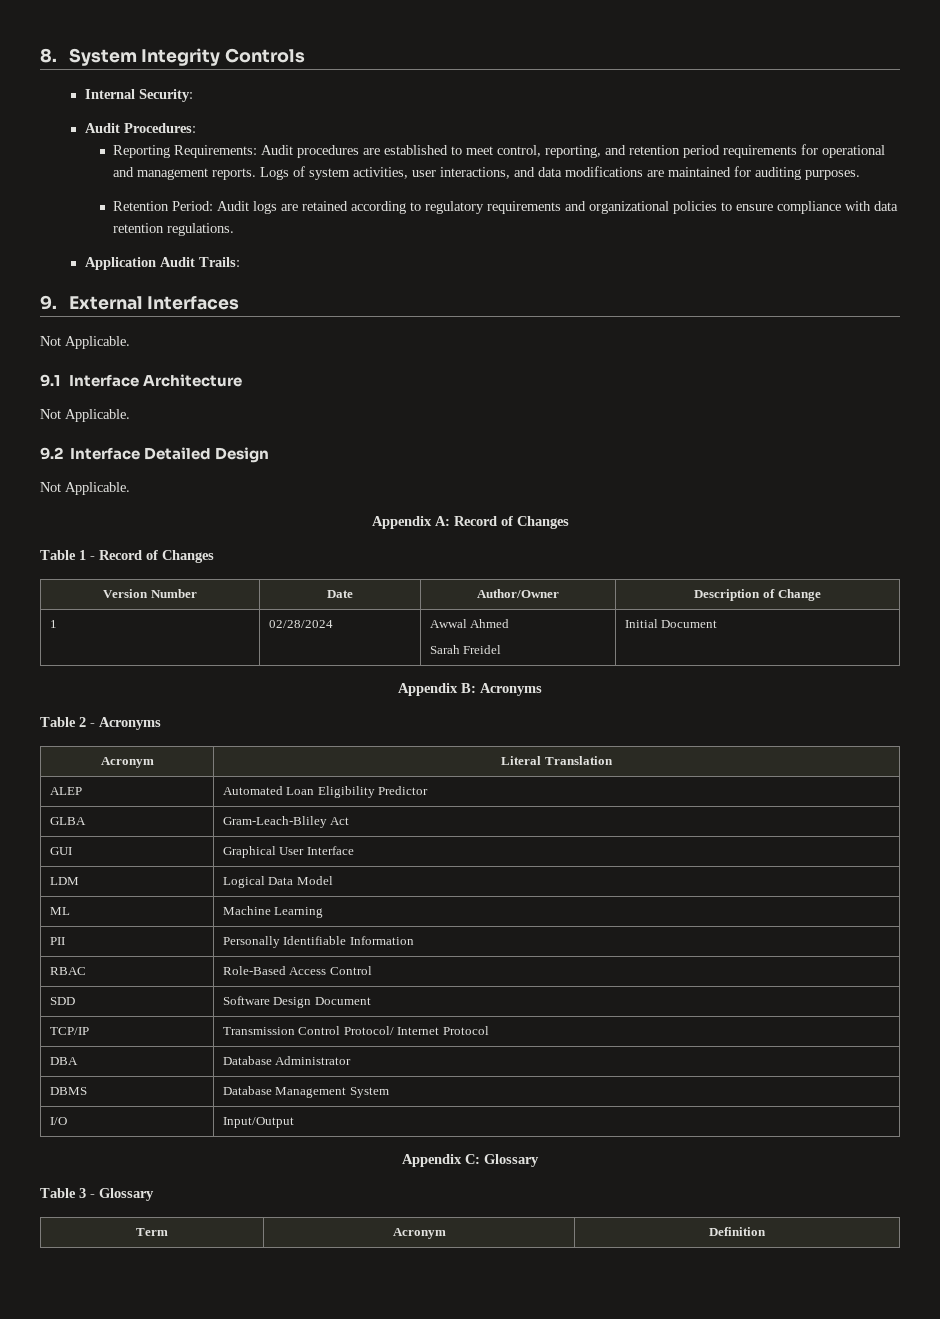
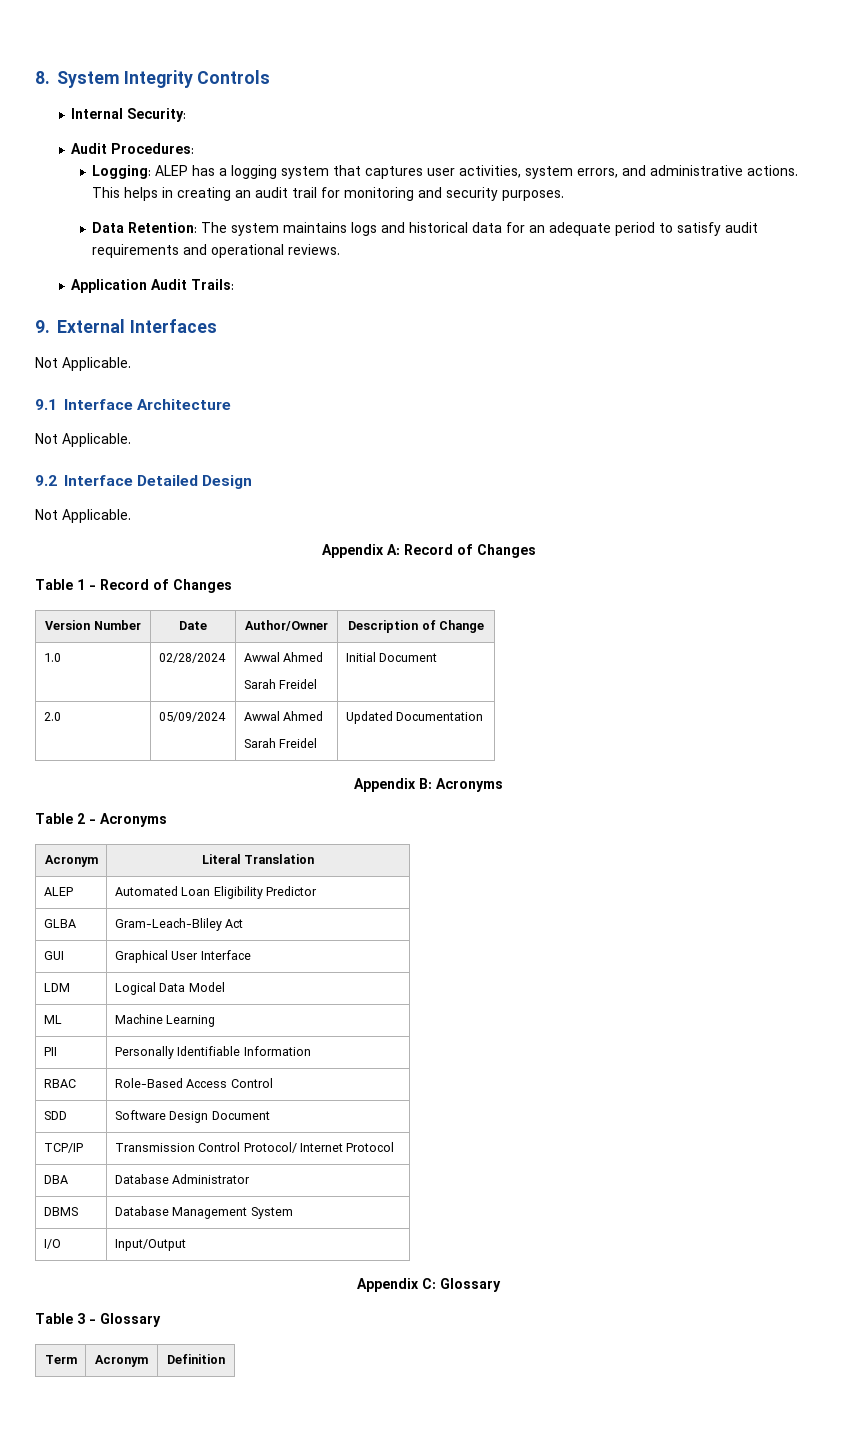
- Reporting Requirements: Audit procedures are established to meet control, reporting, and retention period requirements for operational and management reports. Logs of system activities, user interactions, and data modifications are maintained for auditing purposes.
- Retention Period: Audit logs are retained according to regulatory requirements and organizational policies to ensure compliance with data retention regulations.
+ Logging: ALEP has a logging system that captures user activities, system errors, and administrative actions. This helps in creating an audit trail for monitoring and security purposes.
+ Data Retention: The system maintains logs and historical data for an adequate period to satisfy audit requirements and operational reviews.
- 1 | 02/28/2024 | Awwal Ahmed
+ 1.0 | 02/28/2024 | Awwal Ahmed
+ 2.0 | 05/09/2024 | Awwal Ahmed
+ Sarah Freidel | Updated Documentation

